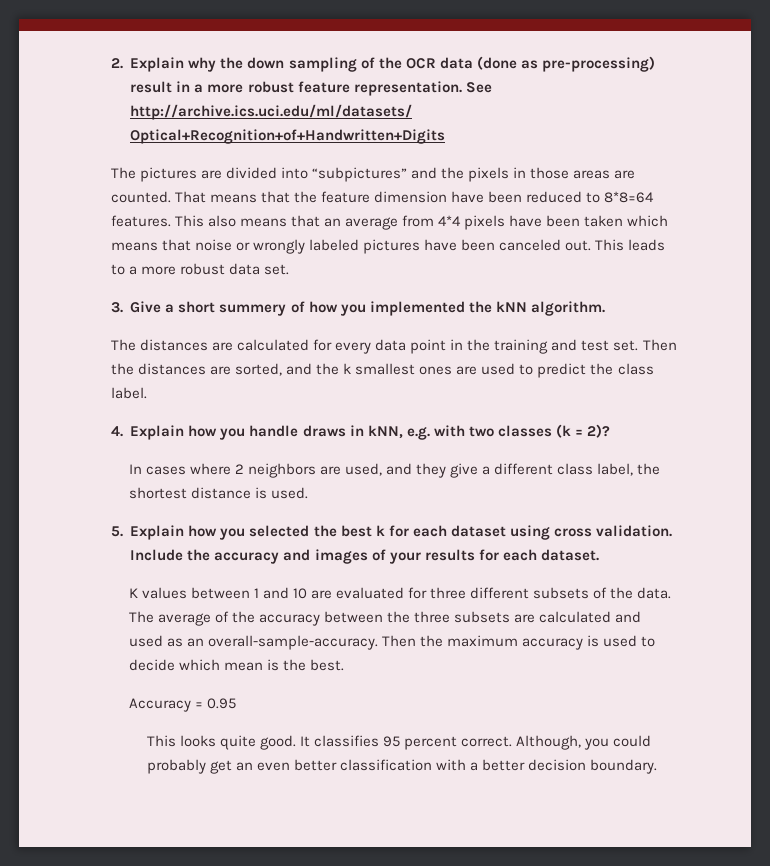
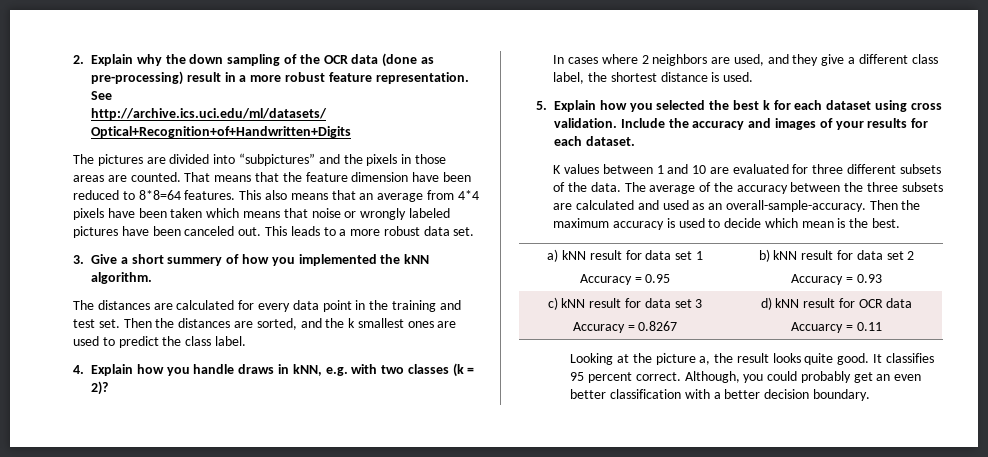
- Accuracy = 0.95
- This looks quite good.
+ a) kNN result for data set 1
+ Accuracy = 0.95 | b) kNN result for data set 2
+ Accuracy = 0.93
+ c) kNN result for data set 3
+ Accuracy = 0.8267 | d) kNN result for OCR data
+ Accuarcy = 0.11
+ Looking at the picture a, the result looks quite good.

